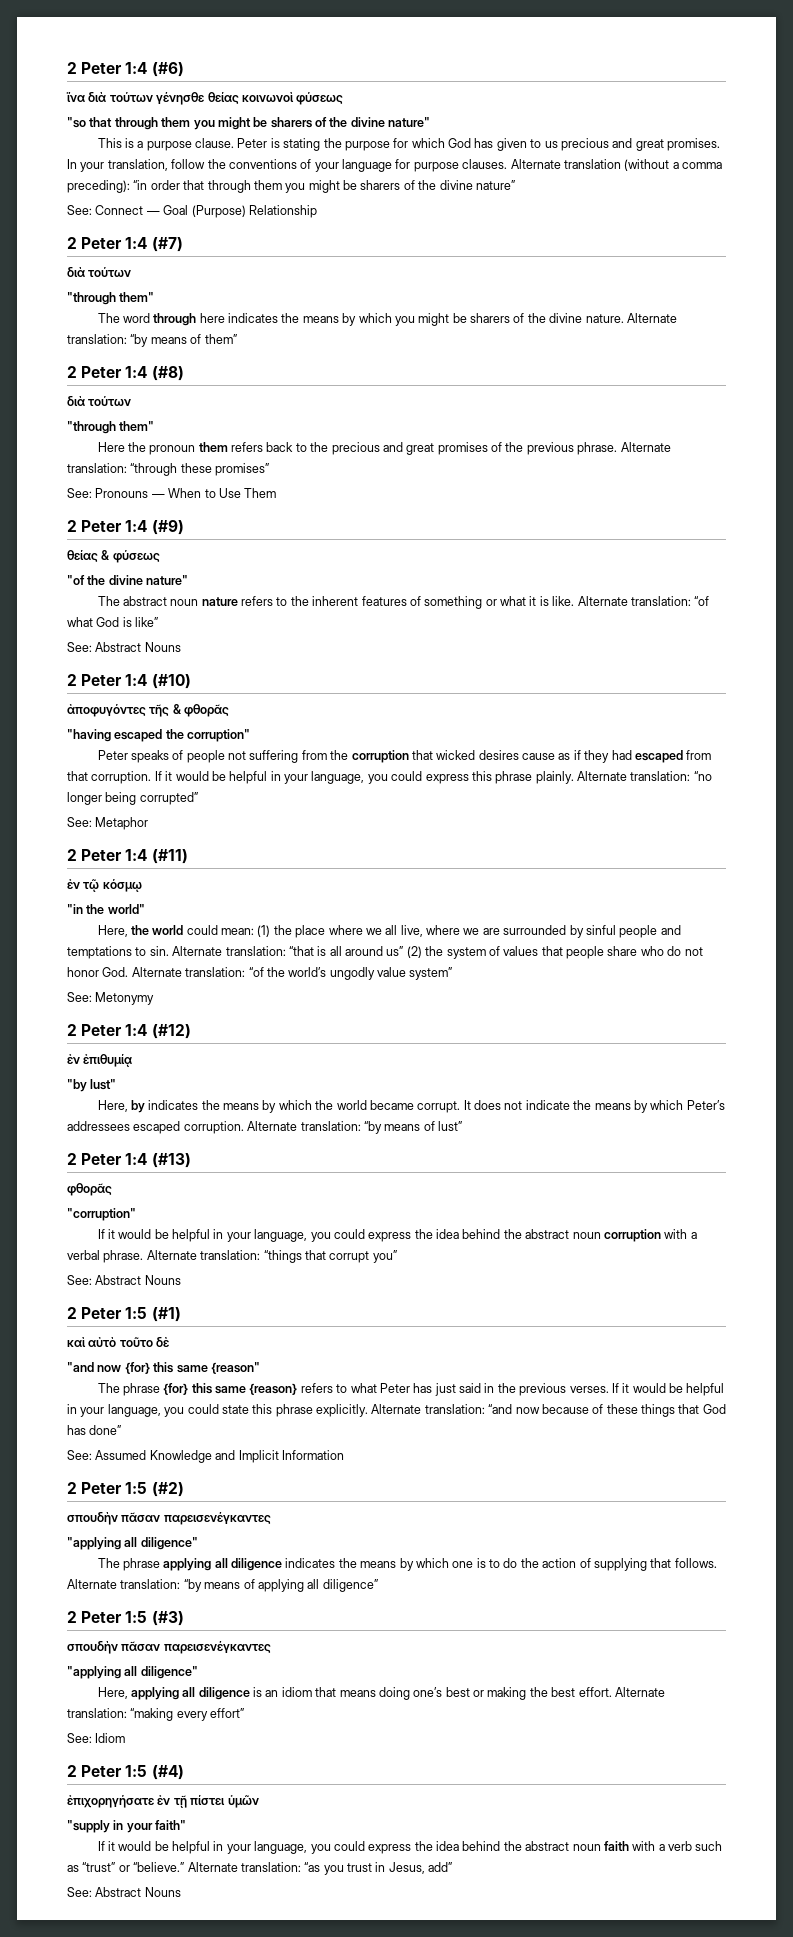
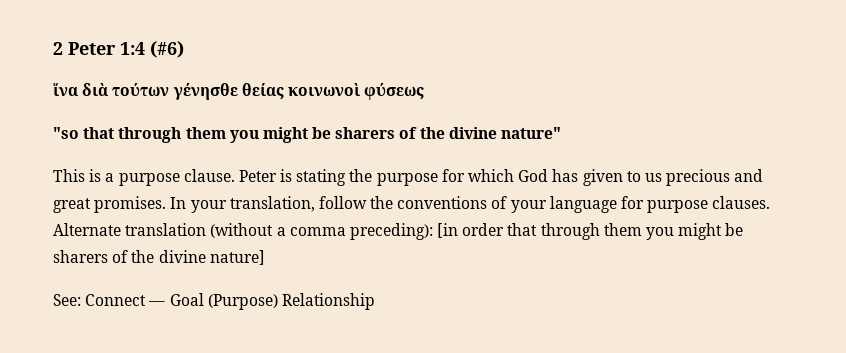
- Alternate translation (without a comma preceding): “in order that through them you might be sharers of the divine nature”
+ Alternate translation (without a comma preceding): [in order that through them you might be sharers of the divine nature]
- 2 Peter 1:4 (#7)
- διὰ τούτων
- "through them"
- The word through here indicates the means by which you might be sharers of the divine nature. Alternate translation: “by means of them”
- 2 Peter 1:4 (#8)
- διὰ τούτων
- "through them"
- Here the pronoun them refers back to the precious and great promises of the previous phrase. Alternate translation: “through these promises”
- See: Pronouns — When to Use Them
- 2 Peter 1:4 (#9)
- θείας & φύσεως
- "of the divine nature"
- The abstract noun nature refers to the inherent features of something or what it is like. Alternate translation: “of what God is like”
- See: Abstract Nouns
- 2 Peter 1:4 (#10)
- ἀποφυγόντες τῆς & φθορᾶς
- "having escaped the corruption"
- Peter speaks of people not suffering from the corruption that wicked desires cause as if they had escaped from that corruption. If it would be helpful in your language, you could express this phrase plainly. Alternate translation: “no longer being corrupted”
- See: Metaphor
- 2 Peter 1:4 (#11)
- ἐν τῷ κόσμῳ
- "in the world"
- Here, the world could mean: (1) the place where we all live, where we are surrounded by sinful people and temptations to sin. Alternate translation: “that is all around us” (2) the system of values that people share who do not honor God. Alternate translation: “of the world’s ungodly value system”
- See: Metonymy
- 2 Peter 1:4 (#12)
- ἐν ἐπιθυμίᾳ
- "by lust"
- Here, by indicates the means by which the world became corrupt. It does not indicate the means by which Peter’s addressees escaped corruption. Alternate translation: “by means of lust”
- 2 Peter 1:4 (#13)
- φθορᾶς
- "corruption"
- If it would be helpful in your language, you could express the idea behind the abstract noun corruption with a verbal phrase. Alternate translation: “things that corrupt you”
- See: Abstract Nouns
- 2 Peter 1:5 (#1)
- καὶ αὐτὸ τοῦτο δὲ
- "and now {for} this same {reason"
- The phrase {for} this same {reason} refers to what Peter has just said in the previous verses. If it would be helpful in your language, you could state this phrase explicitly. Alternate translation: “and now because of these things that God has done”
- See: Assumed Knowledge and Implicit Information
- 2 Peter 1:5 (#2)
- σπουδὴν πᾶσαν παρεισενέγκαντες
- "applying all diligence"
- The phrase applying all diligence indicates the means by which one is to do the action of supplying that follows. Alternate translation: “by means of applying all diligence”
- 2 Peter 1:5 (#3)
- σπουδὴν πᾶσαν παρεισενέγκαντες
- "applying all diligence"
- Here, applying all diligence is an idiom that means doing one’s best or making the best effort. Alternate translation: “making every effort”
- See: Idiom
- 2 Peter 1:5 (#4)
- ἐπιχορηγήσατε ἐν τῇ πίστει ὑμῶν
- "supply in your faith"
- If it would be helpful in your language, you could express the idea behind the abstract noun faith with a verb such as “trust” or “believe.” Alternate translation: “as you trust in Jesus, add”
- See: Abstract Nouns

